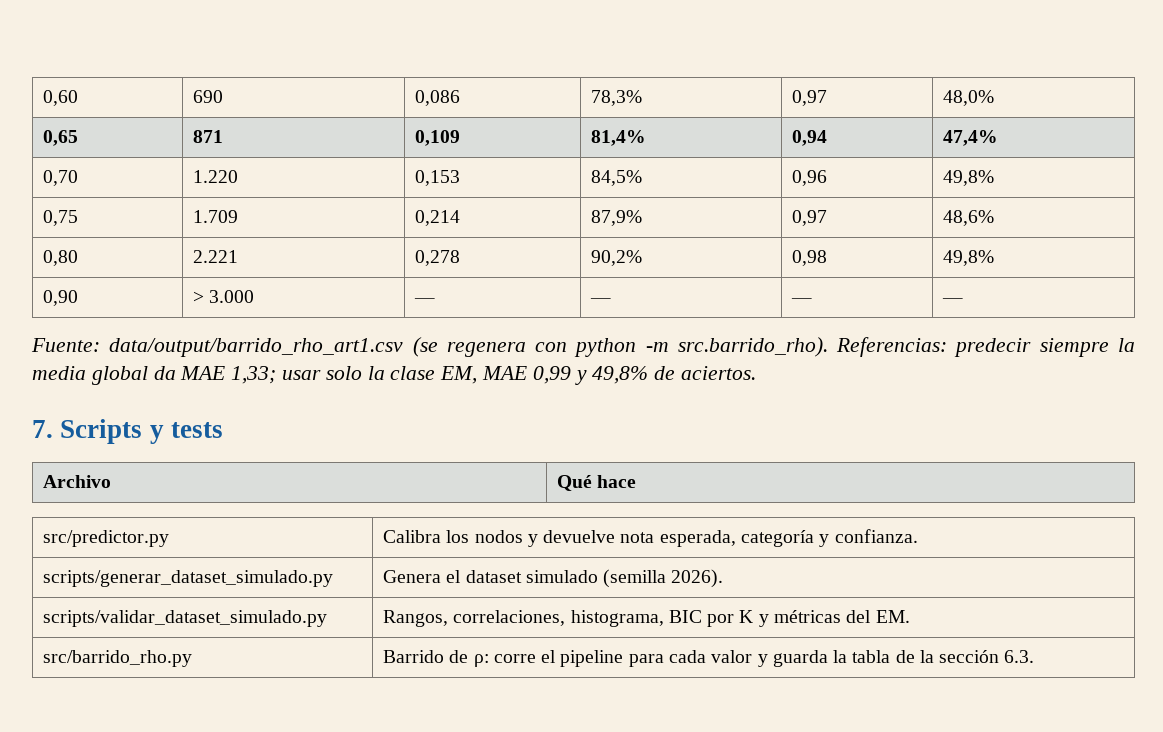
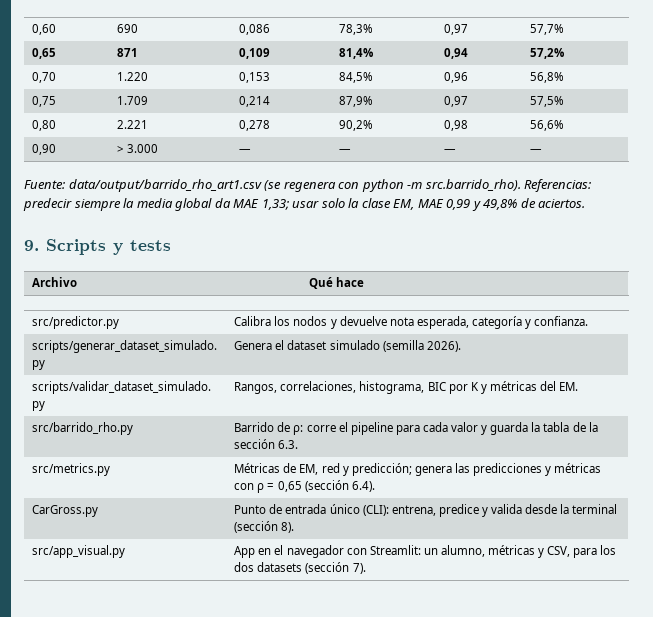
- 0,60 | 690 | 0,086 | 78,3% | 0,97 | 48,0%
+ 0,60 | 690 | 0,086 | 78,3% | 0,97 | 57,7%
- 0,65 | 871 | 0,109 | 81,4% | 0,94 | 47,4%
+ 0,65 | 871 | 0,109 | 81,4% | 0,94 | 57,2%
- 0,70 | 1.220 | 0,153 | 84,5% | 0,96 | 49,8%
+ 0,70 | 1.220 | 0,153 | 84,5% | 0,96 | 56,8%
- 0,75 | 1.709 | 0,214 | 87,9% | 0,97 | 48,6%
+ 0,75 | 1.709 | 0,214 | 87,9% | 0,97 | 57,5%
- 0,80 | 2.221 | 0,278 | 90,2% | 0,98 | 49,8%
+ 0,80 | 2.221 | 0,278 | 90,2% | 0,98 | 56,6%
- 7. Scripts y tests
+ 9. Scripts y tests
+ src/metrics.py | Métricas de EM, red y predicción; genera las predicciones y métricas con ρ = 0,65 (sección 6.4).
+ CarGross.py | Punto de entrada único (CLI): entrena, predice y valida desde la terminal (sección 8).
+ src/app_visual.py | App en el navegador con Streamlit: un alumno, métricas y CSV, para los dos datasets (sección 7).

